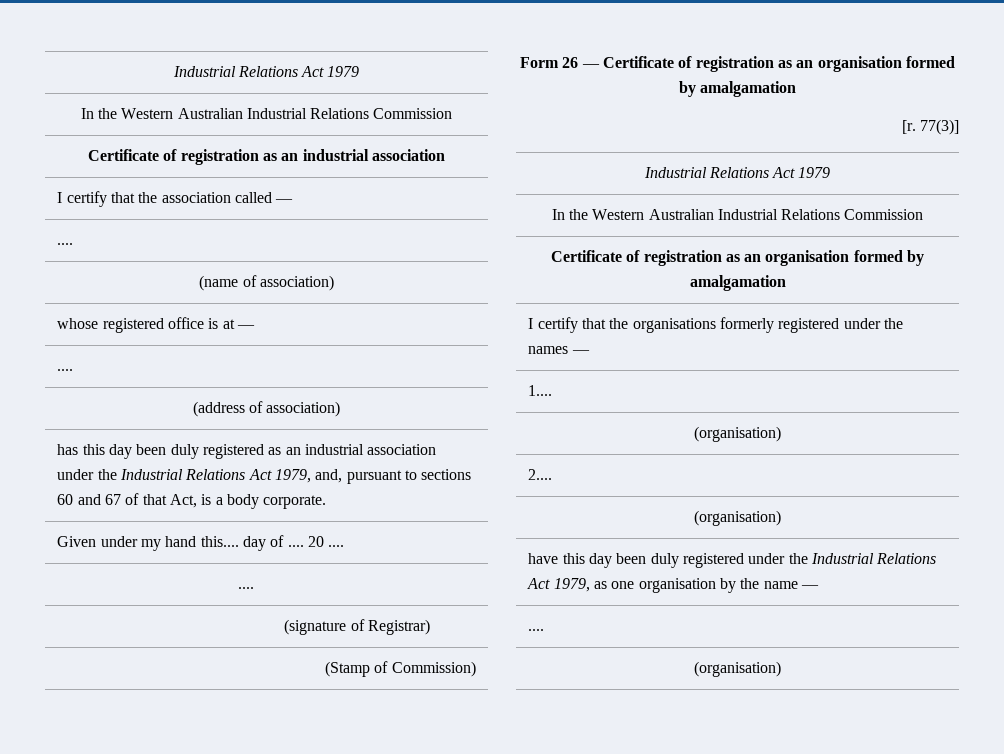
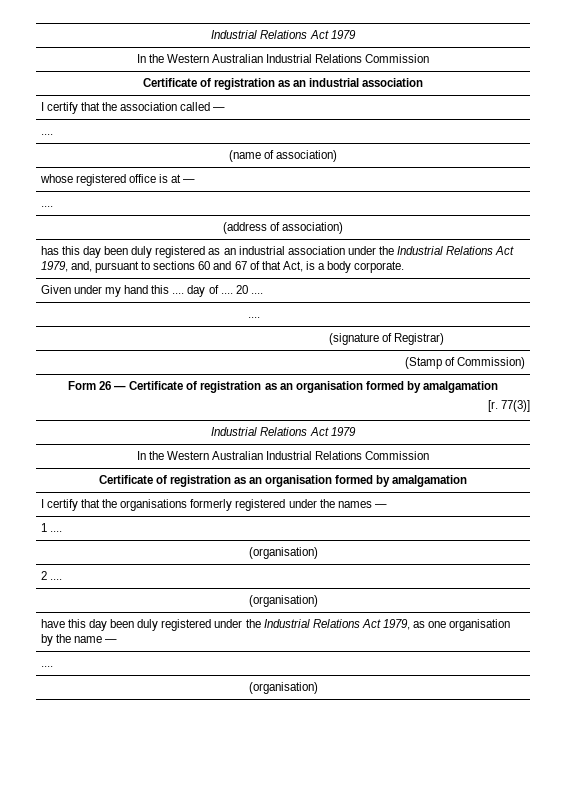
- Given under my hand this.... day of .... 20 ....
+ Given under my hand this .... day of .... 20 ....
  I certify that the organisations formerly registered under the names —
- 1....
+ 1 ....
  (organisation)
- 2....
+ 2 ....

